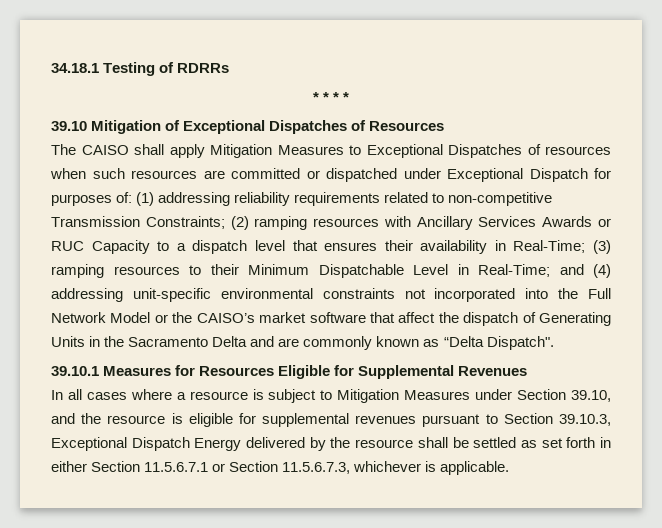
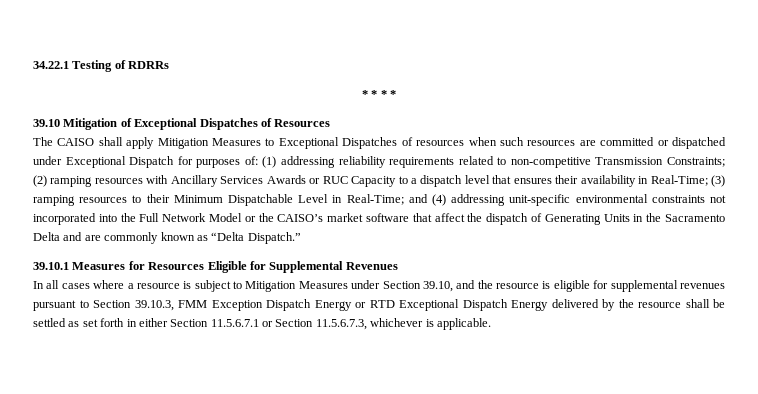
- 34.18.1 Testing of RDRRs
+ 34.22.1 Testing of RDRRs
- and (4) addressing unit-specific environmental constraints not incorporated into the Full Network Model or the CAISO’s market software that affect the dispatch of Generating Units in the Sacramento Delta and are commonly known as “Delta Dispatch".
+ and (4) addressing unit-specific environmental constraints not incorporated into the Full Network Model or the CAISO’s market software that affect the dispatch of Generating Units in the Sacramento Delta and are commonly known as “Delta Dispatch.”
- In all cases where a resource is subject to Mitigation Measures under Section 39.10, and the resource is eligible for supplemental revenues pursuant to Section 39.10.3, Exceptional Dispatch Energy delivered by the resource shall be settled as set forth in either Section 11.5.6.7.1 or Section 11.5.6.7.3, whichever is applicable.
+ In all cases where a resource is subject to Mitigation Measures under Section 39.10, and the resource is eligible for supplemental revenues pursuant to Section 39.10.3, FMM Exception Dispatch Energy or RTD Exceptional Dispatch Energy delivered by the resource shall be settled as set forth in either Section 11.5.6.7.1 or Section 11.5.6.7.3, whichever is applicable.

